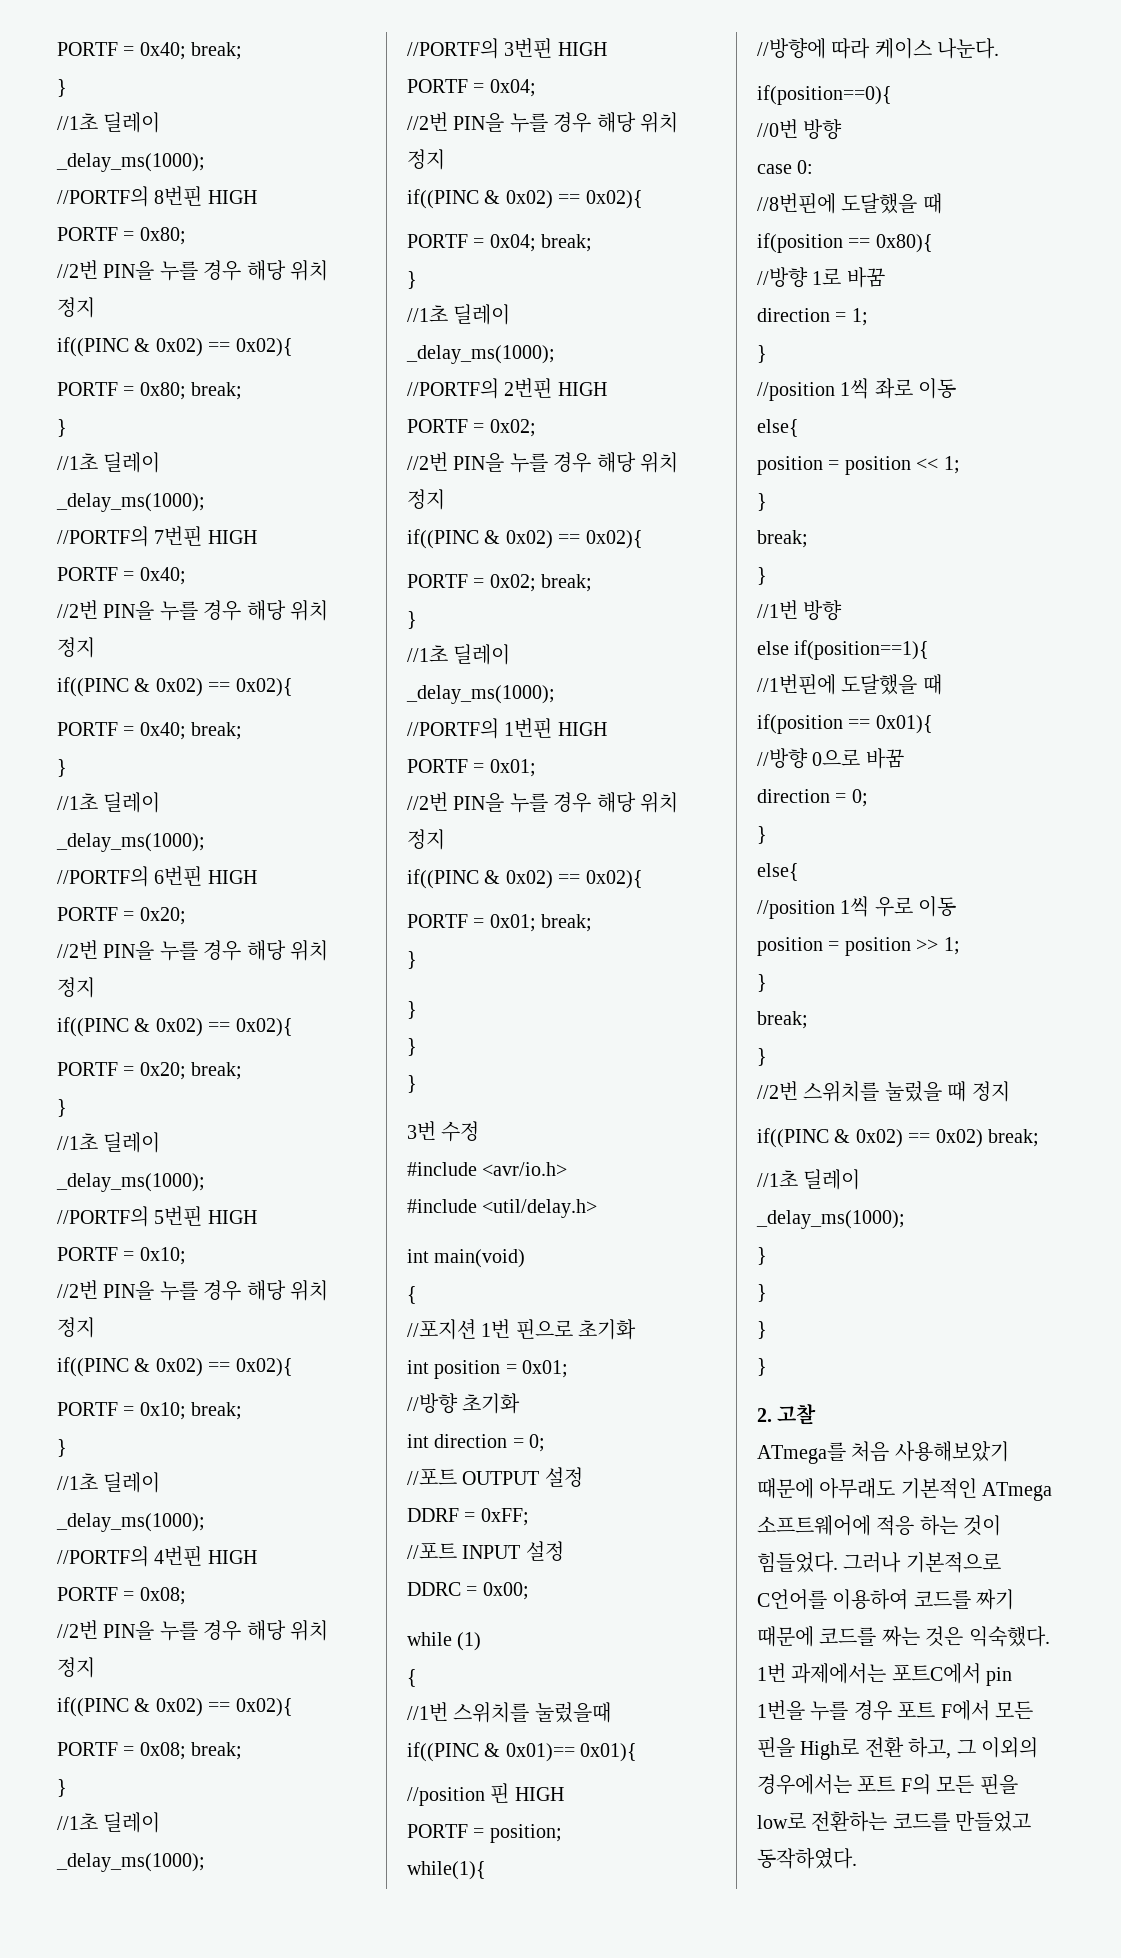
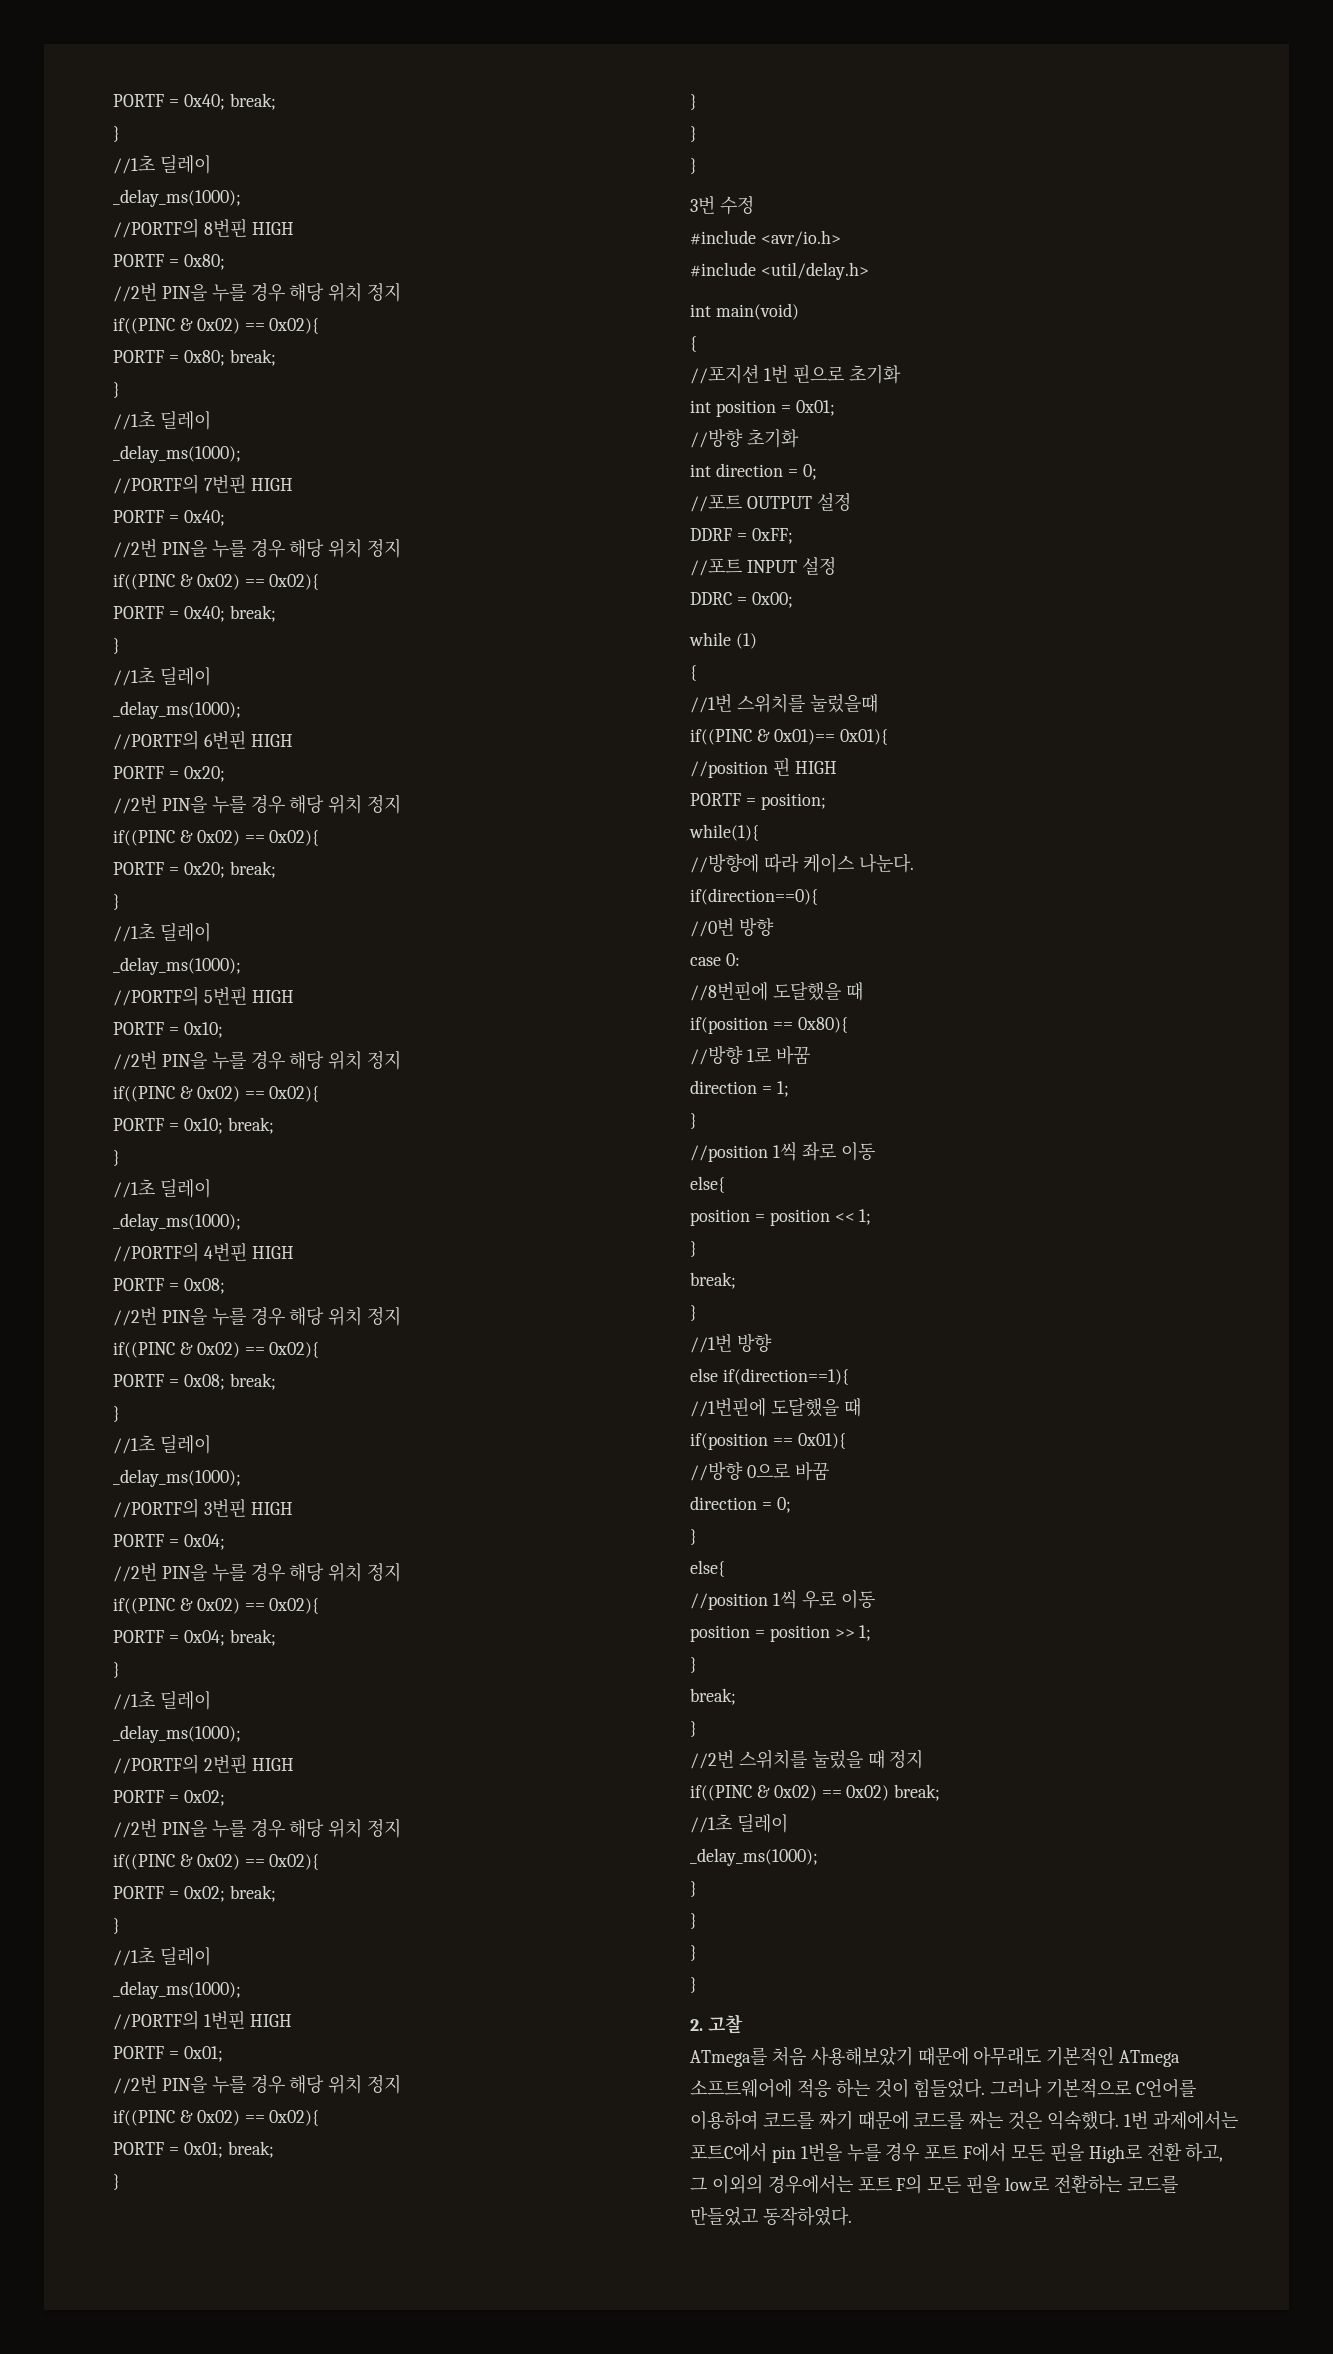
- if(position==0){
+ if(direction==0){
- else if(position==1){
+ else if(direction==1){

